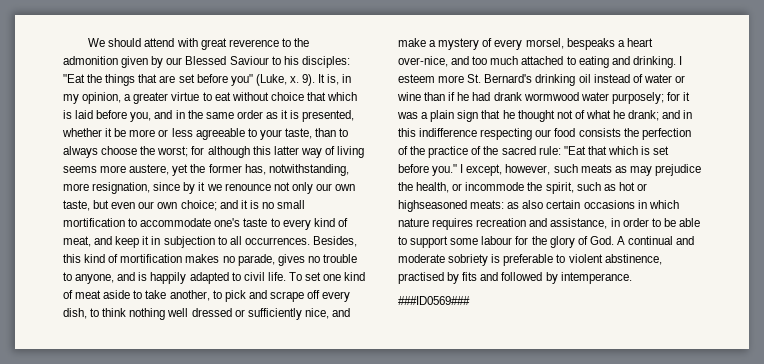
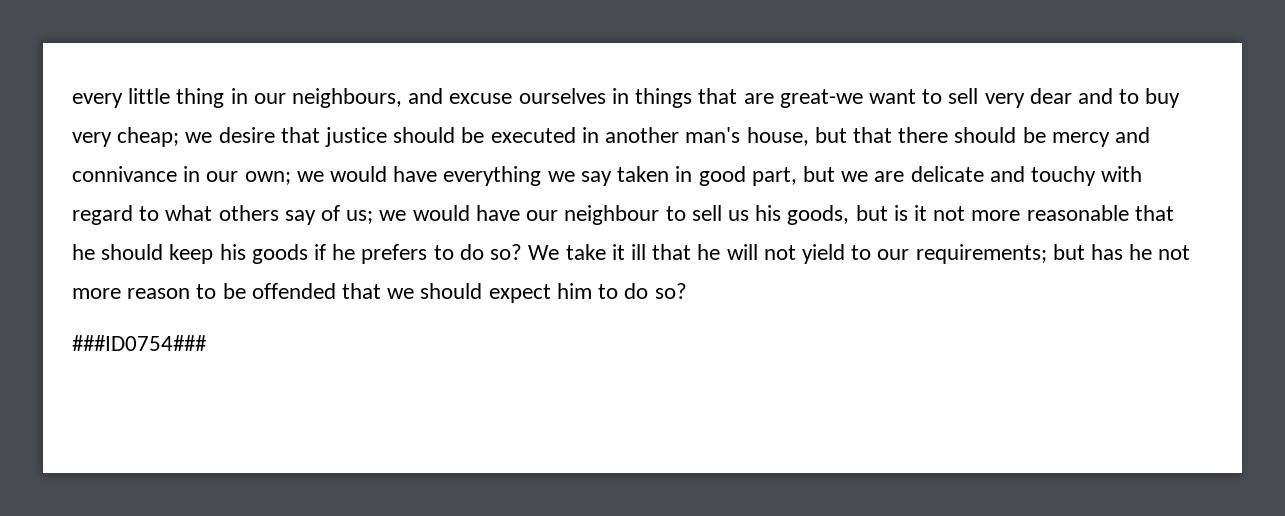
- We should attend with great reverence to the admonition given by our Blessed Saviour to his disciples: "Eat the things that are set before you" (Luke, x. 9). It is, in my opinion, a greater virtue to eat without choice that which is laid before you, and in the same order as it is presented, whether it be more or less agreeable to your taste, than to always choose the worst; for although this latter way of living seems more austere, yet the former has, notwithstanding, more resignation, since by it we renounce not only our own taste, but even our own choice; and it is no small mortification to accommodate one's taste to every kind of meat, and keep it in subjection to all occurrences. Besides, this kind of mortification makes no parade, gives no trouble to anyone, and is happily adapted to civil life. To set one kind of meat aside to take another, to pick and scrape off every dish, to think nothing well dressed or sufficiently nice, and make a mystery of every morsel, bespeaks a heart over-nice, and too much attached to eating and drinking. I esteem more St. Bernard's drinking oil instead of water or wine than if he had drank wormwood water purposely; for it was a plain sign that he thought not of what he drank; and in this indifference respecting our food consists the perfection of the practice of the sacred rule: "Eat that which is set before you." I except, however, such meats as may prejudice the health, or incommode the spirit, such as hot or highseasoned meats: as also certain occasions in which nature requires recreation and assistance, in order to be able to support some labour for the glory of God. A continual and moderate sobriety is preferable to violent abstinence, practised by fits and followed by intemperance.
- ###ID0569###
+ every little thing in our neighbours, and excuse ourselves in things that are great-we want to sell very dear and to buy very cheap; we desire that justice should be executed in another man's house, but that there should be mercy and connivance in our own; we would have everything we say taken in good part, but we are delicate and touchy with regard to what others say of us; we would have our neighbour to sell us his goods, but is it not more reasonable that he should keep his goods if he prefers to do so? We take it ill that he will not yield to our requirements; but has he not more reason to be offended that we should expect him to do so?
+ ###ID0754###

